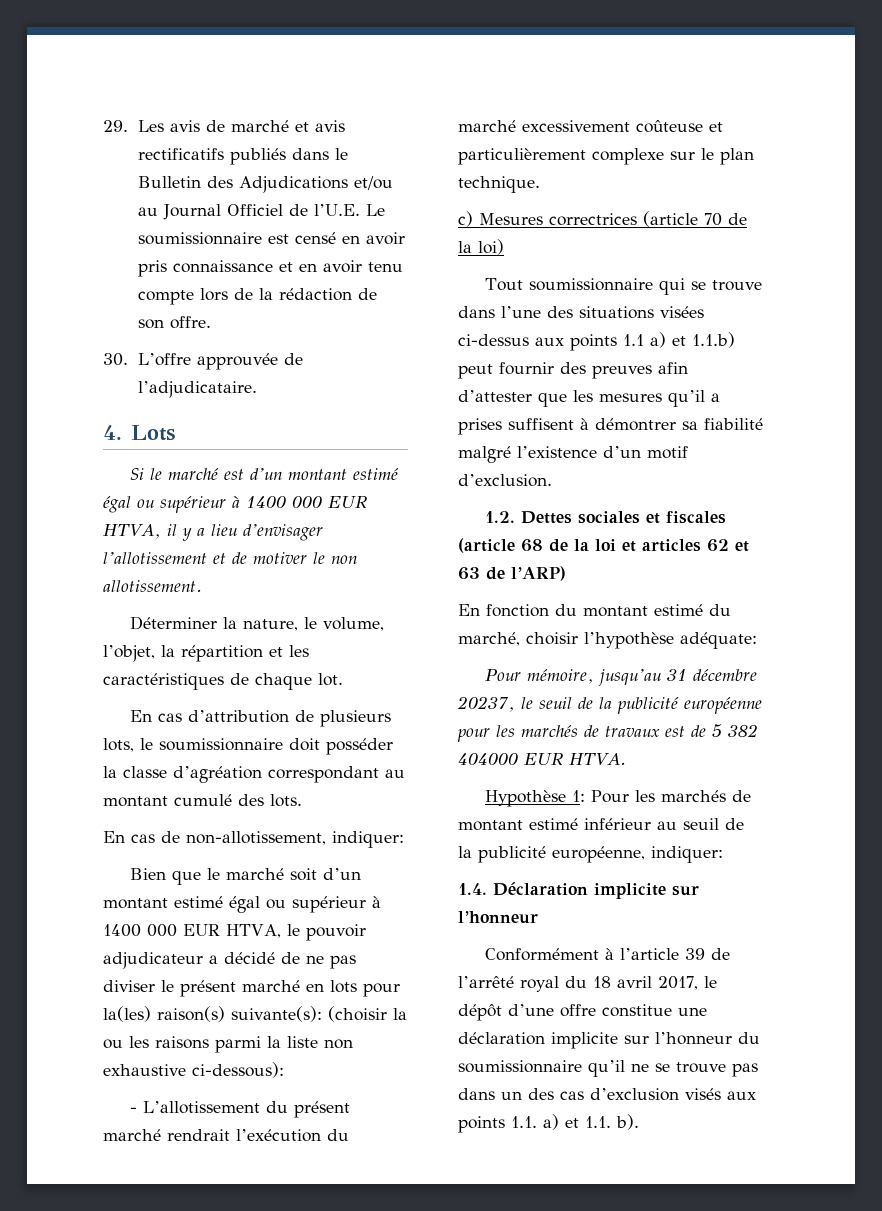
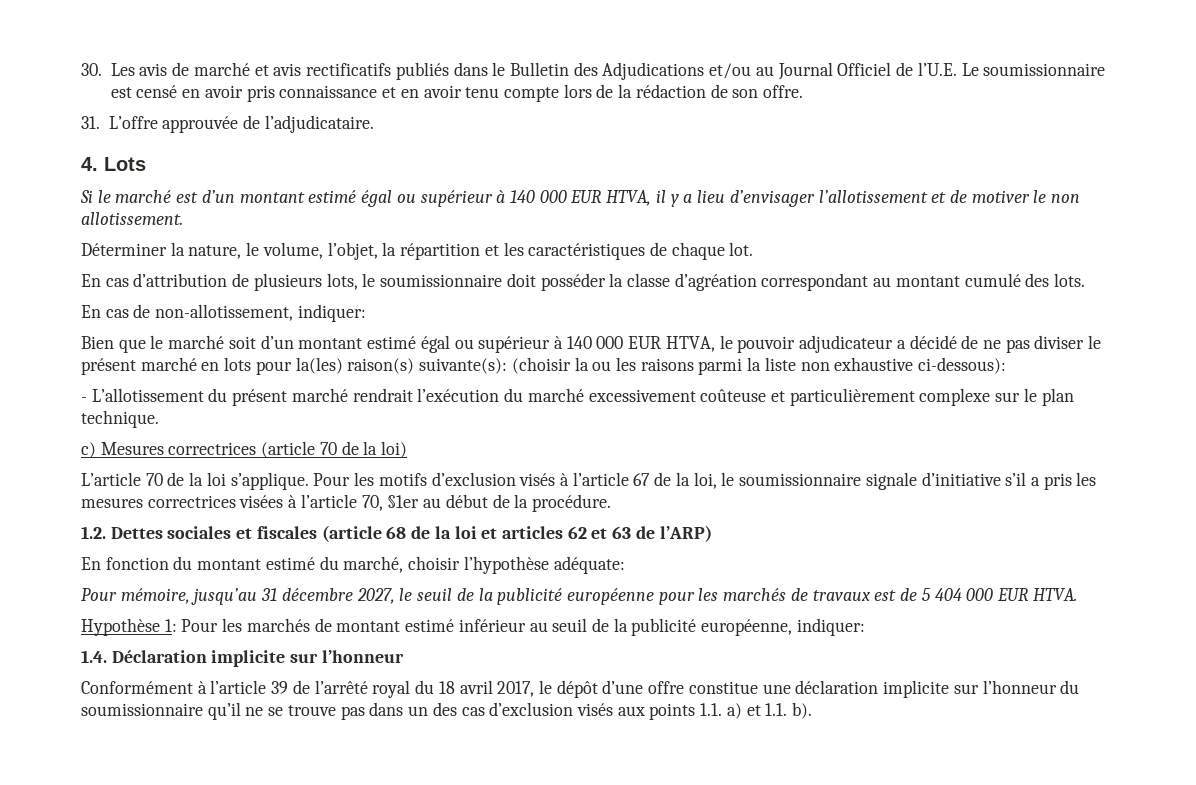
- 29. Les avis de marché et avis rectificatifs publiés dans le Bulletin des Adjudications et/ou au Journal Officiel de l’U.E. Le soumissionnaire est censé en avoir pris connaissance et en avoir tenu compte lors de la rédaction de son offre.
+ 30. Les avis de marché et avis rectificatifs publiés dans le Bulletin des Adjudications et/ou au Journal Officiel de l’U.E. Le soumissionnaire est censé en avoir pris connaissance et en avoir tenu compte lors de la rédaction de son offre.
- 30. L’offre approuvée de l’adjudicataire.
+ 31. L’offre approuvée de l’adjudicataire.
- Si le marché est d’un montant estimé égal ou supérieur à 1400 000 EUR HTVA, il y a lieu d’envisager l’allotissement et de motiver le non allotissement.
+ Si le marché est d’un montant estimé égal ou supérieur à 140 000 EUR HTVA, il y a lieu d’envisager l’allotissement et de motiver le non allotissement.
- Bien que le marché soit d’un montant estimé égal ou supérieur à 1400 000 EUR HTVA, le pouvoir adjudicateur a décidé de ne pas diviser le présent marché en lots pour la(les) raison(s) suivante(s): (choisir la ou les raisons parmi la liste non exhaustive ci-dessous):
+ Bien que le marché soit d’un montant estimé égal ou supérieur à 140 000 EUR HTVA, le pouvoir adjudicateur a décidé de ne pas diviser le présent marché en lots pour la(les) raison(s) suivante(s): (choisir la ou les raisons parmi la liste non exhaustive ci-dessous):
- Tout soumissionnaire qui se trouve dans l’une des situations visées ci-dessus aux points 1.1 a) et 1.1.b) peut fournir des preuves afin d’attester que les mesures qu’il a prises suffisent à démontrer sa fiabilité malgré l’existence d’un motif d’exclusion.
+ L’article 70 de la loi s’applique. Pour les motifs d’exclusion visés à l’article 67 de la loi, le soumissionnaire signale d’initiative s’il a pris les mesures correctrices visées à l’article 70, §1er au début de la procédure.
- Pour mémoire, jusqu’au 31 décembre 20237, le seuil de la publicité européenne pour les marchés de travaux est de 5 382 404000 EUR HTVA.
+ Pour mémoire, jusqu’au 31 décembre 2027, le seuil de la publicité européenne pour les marchés de travaux est de 5 404 000 EUR HTVA.

